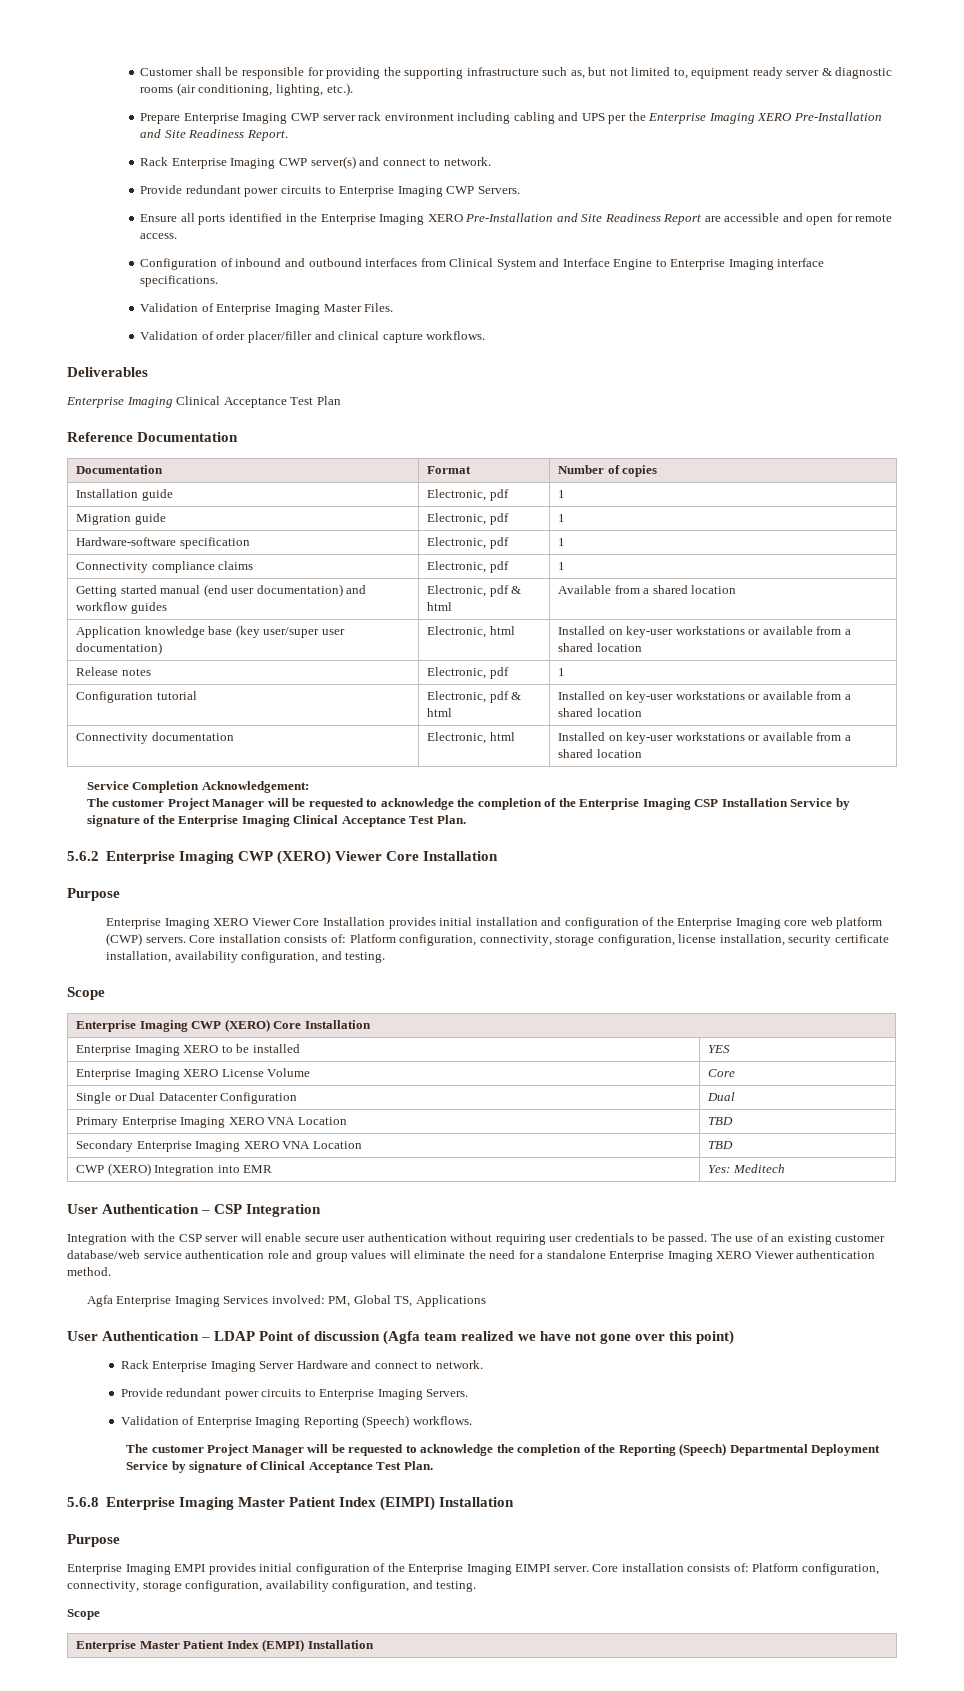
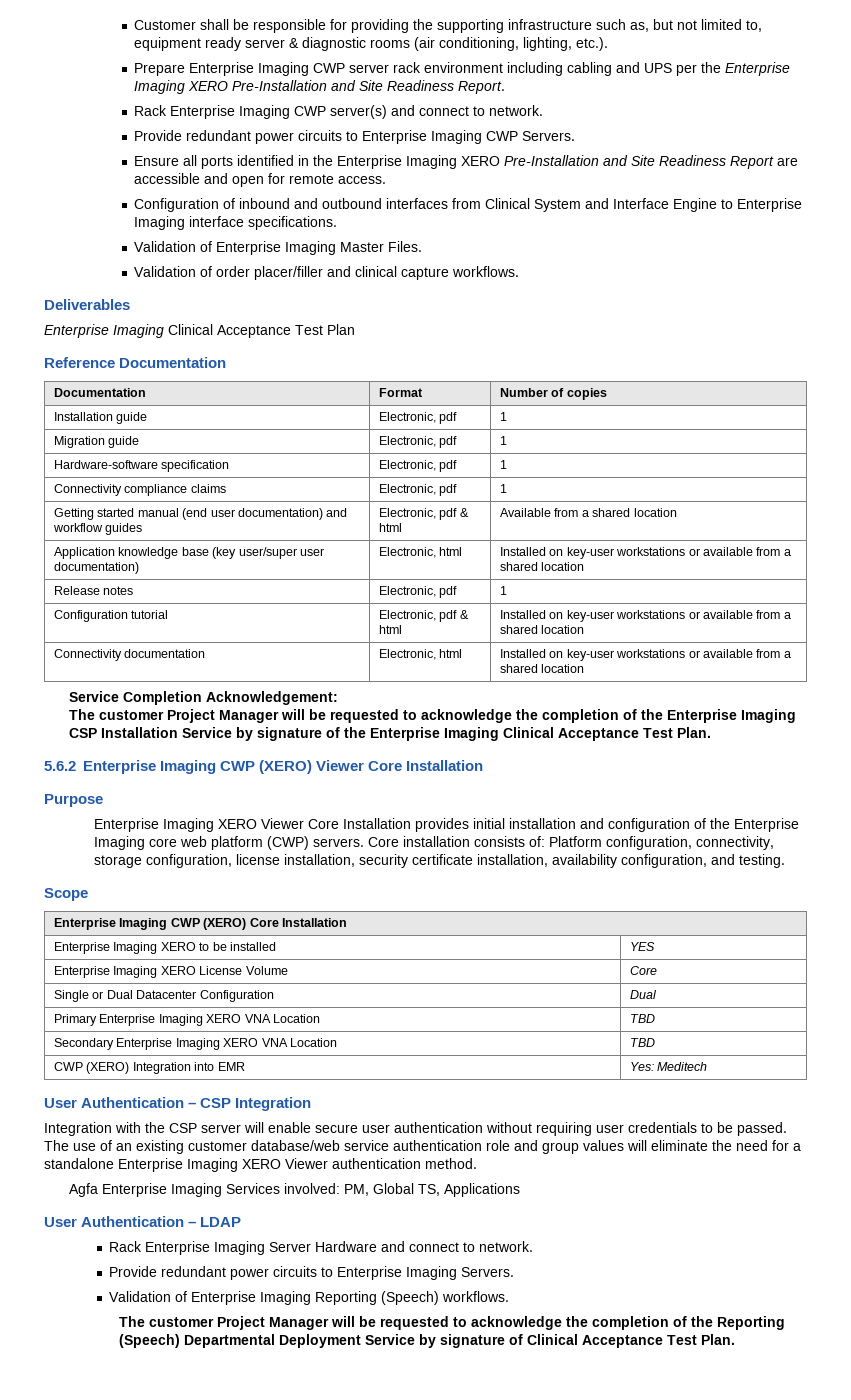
- User Authentication – LDAP Point of discussion (Agfa team realized we have not gone over this point)
+ User Authentication – LDAP
- 5.6.8 Enterprise Imaging Master Patient Index (EIMPI) Installation
- Purpose
- Enterprise Imaging EMPI provides initial configuration of the Enterprise Imaging EIMPI server. Core installation consists of: Platform configuration, connectivity, storage configuration, availability configuration, and testing.
- Scope
- Enterprise Master Patient Index (EMPI) Installation

